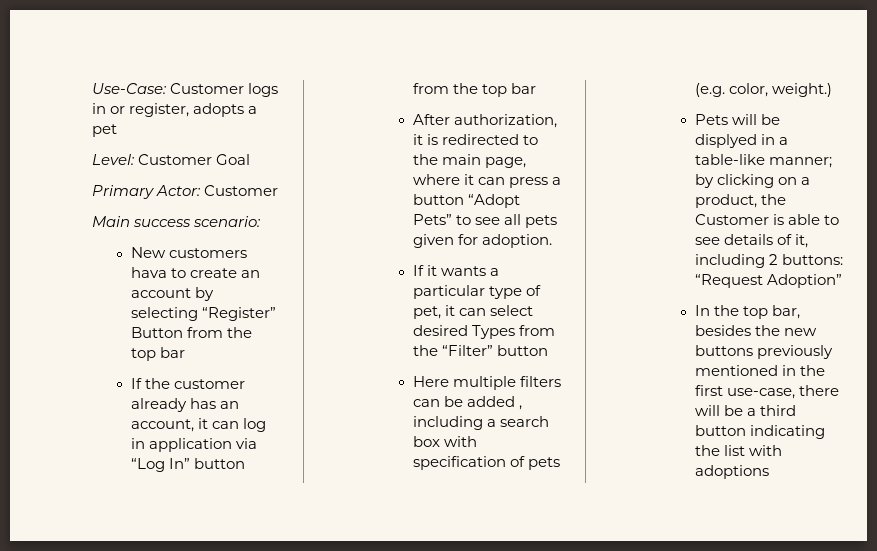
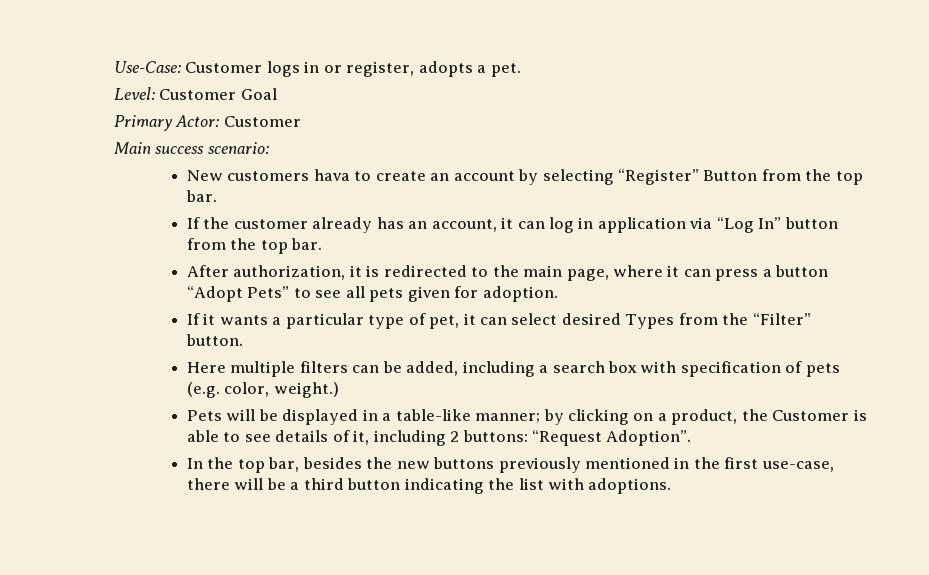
- Use-Case: Customer logs in or register, adopts a pet
+ Use-Case: Customer logs in or register, adopts a pet.
- New customers hava to create an account by selecting “Register” Button from the top bar
+ New customers hava to create an account by selecting “Register” Button from the top bar.
- If the customer already has an account, it can log in application via “Log In” button from the top bar
+ If the customer already has an account, it can log in application via “Log In” button from the top bar.
- If it wants a particular type of pet, it can select desired Types from the “Filter” button
+ If it wants a particular type of pet, it can select desired Types from the “Filter” button.
- Here multiple filters can be added , including a search box with specification of pets (e.g. color, weight.)
+ Here multiple filters can be added, including a search box with specification of pets (e.g. color, weight.)
- Pets will be displyed in a table-like manner; by clicking on a product, the Customer is able to see details of it, including 2 buttons: “Request Adoption”
+ Pets will be displayed in a table-like manner; by clicking on a product, the Customer is able to see details of it, including 2 buttons: “Request Adoption”.
- In the top bar, besides the new buttons previously mentioned in the first use-case, there will be a third button indicating the list with adoptions
+ In the top bar, besides the new buttons previously mentioned in the first use-case, there will be a third button indicating the list with adoptions.

